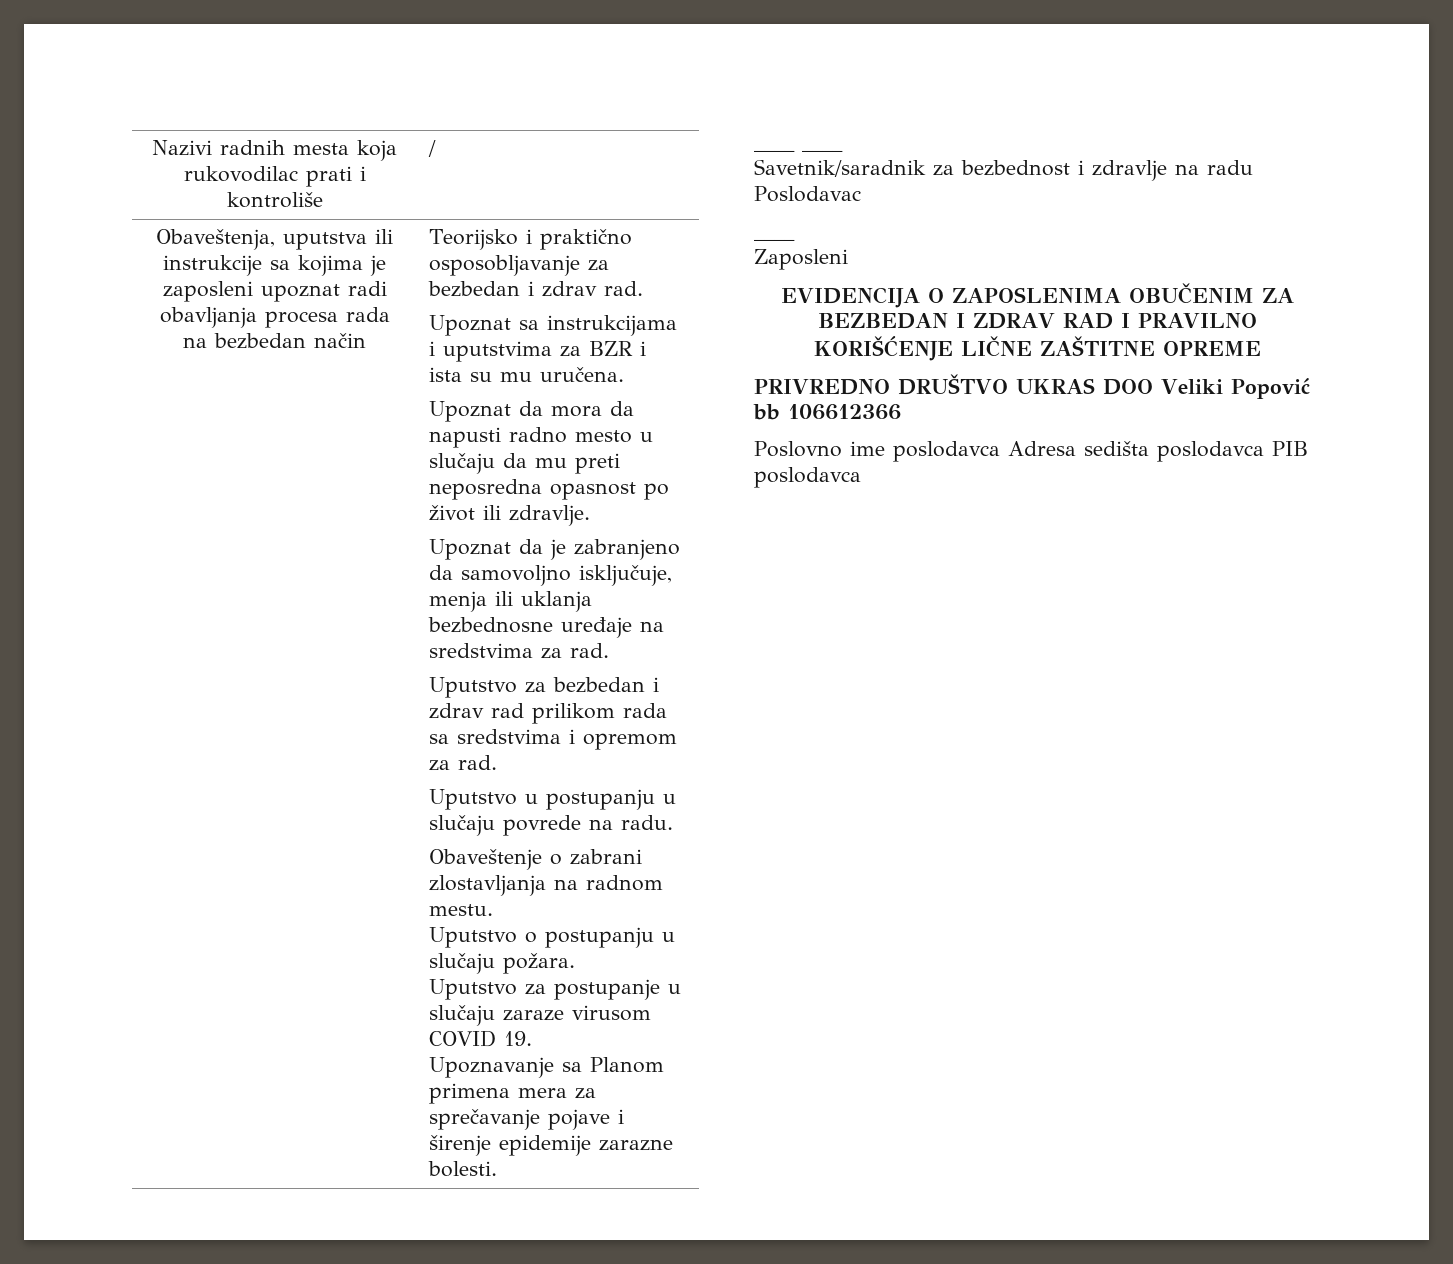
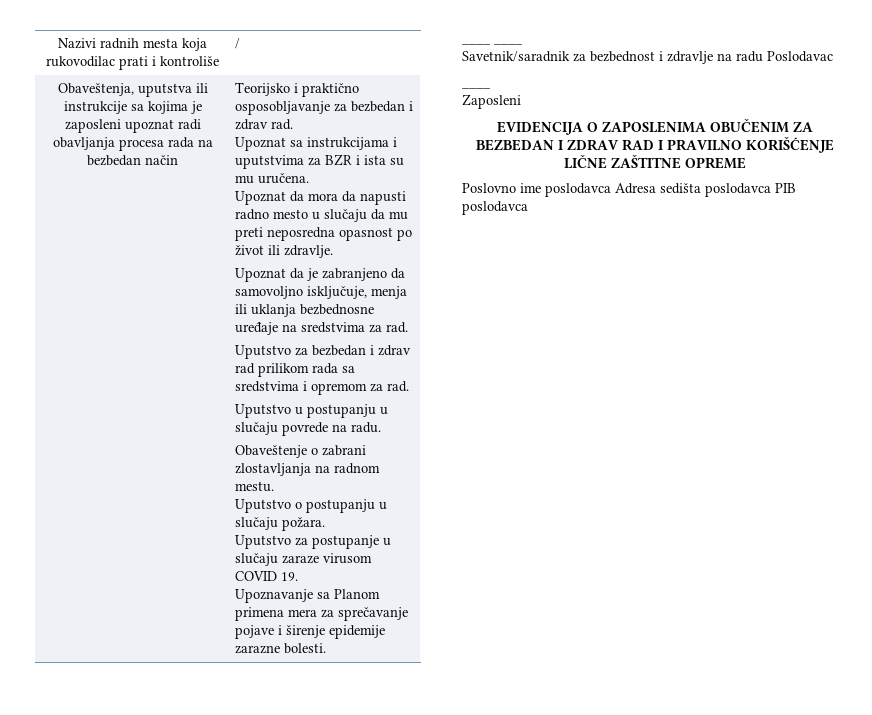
- PRIVREDNO DRUŠTVO UKRAS DOO Veliki Popović bb 106612366

